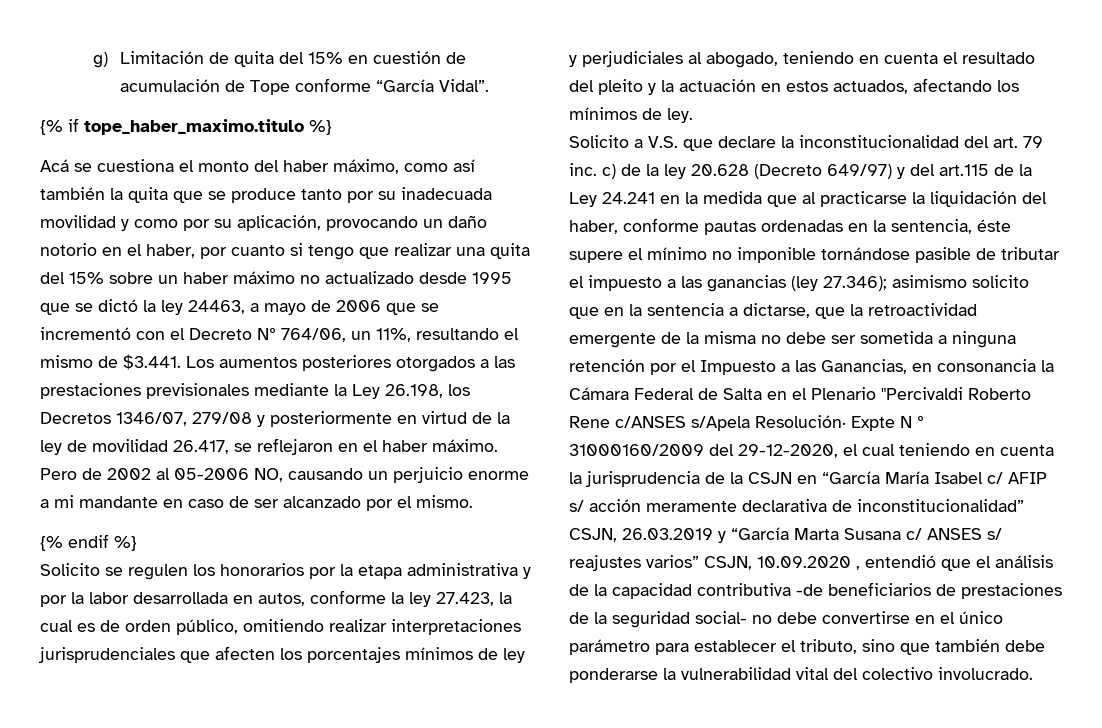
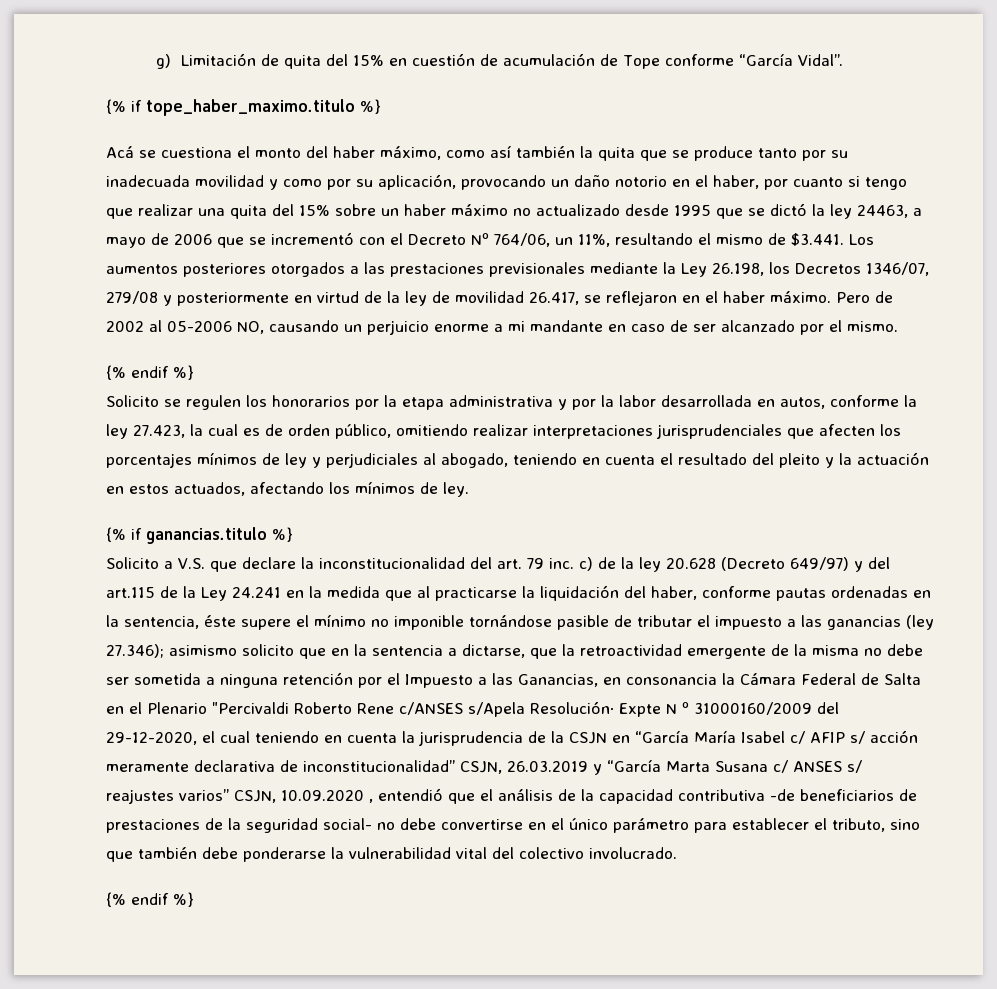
+ {% if ganancias.titulo %}
  asimismo solicito que en la sentencia a dictarse, que la retroactividad emergente de la misma no debe ser sometida a ninguna retención por el Impuesto a las Ganancias, en consonancia la Cámara Federal de Salta en el Plenario "Percivaldi Roberto Rene c/ANSES s/Apela Resolución· Expte N º 31000160/2009 del 29-12-2020, el cual teniendo en cuenta la jurisprudencia de la CSJN en “García María Isabel c/ AFIP s/ acción meramente declarativa de inconstitucionalidad” CSJN, 26.03.2019 y “García Marta Susana c/ ANSES s/ reajustes varios” CSJN, 10.09.2020 , entendió que el análisis de la capacidad contributiva -de beneficiarios de prestaciones de la seguridad social- no debe convertirse en el único parámetro para establecer el tributo, sino que también debe ponderarse la vulnerabilidad vital del colectivo involucrado.
+ {% endif %}

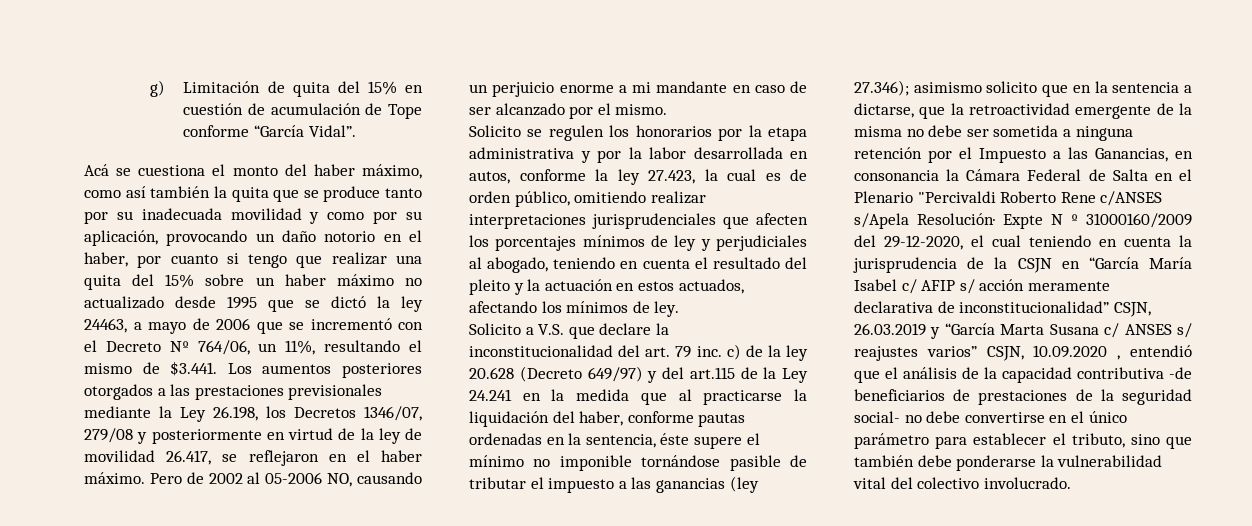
- {% if tope_haber_maximo.titulo %}
  Pero de 2002 al 05-2006 NO, causando un perjuicio enorme a mi mandante en caso de ser alcanzado por el mismo.
- {% endif %}
- {% if ganancias.titulo %}
  asimismo solicito que en la sentencia a dictarse, que la retroactividad emergente de la misma no debe ser sometida a ninguna retención por el Impuesto a las Ganancias, en consonancia la Cámara Federal de Salta en el Plenario "Percivaldi Roberto Rene c/ANSES s/Apela Resolución· Expte N º 31000160/2009 del 29-12-2020, el cual teniendo en cuenta la jurisprudencia de la CSJN en “García María Isabel c/ AFIP s/ acción meramente declarativa de inconstitucionalidad” CSJN, 26.03.2019 y “García Marta Susana c/ ANSES s/ reajustes varios” CSJN, 10.09.2020 , entendió que el análisis de la capacidad contributiva -de beneficiarios de prestaciones de la seguridad social- no debe convertirse en el único parámetro para establecer el tributo, sino que también debe ponderarse la vulnerabilidad vital del colectivo involucrado.
- {% endif %}

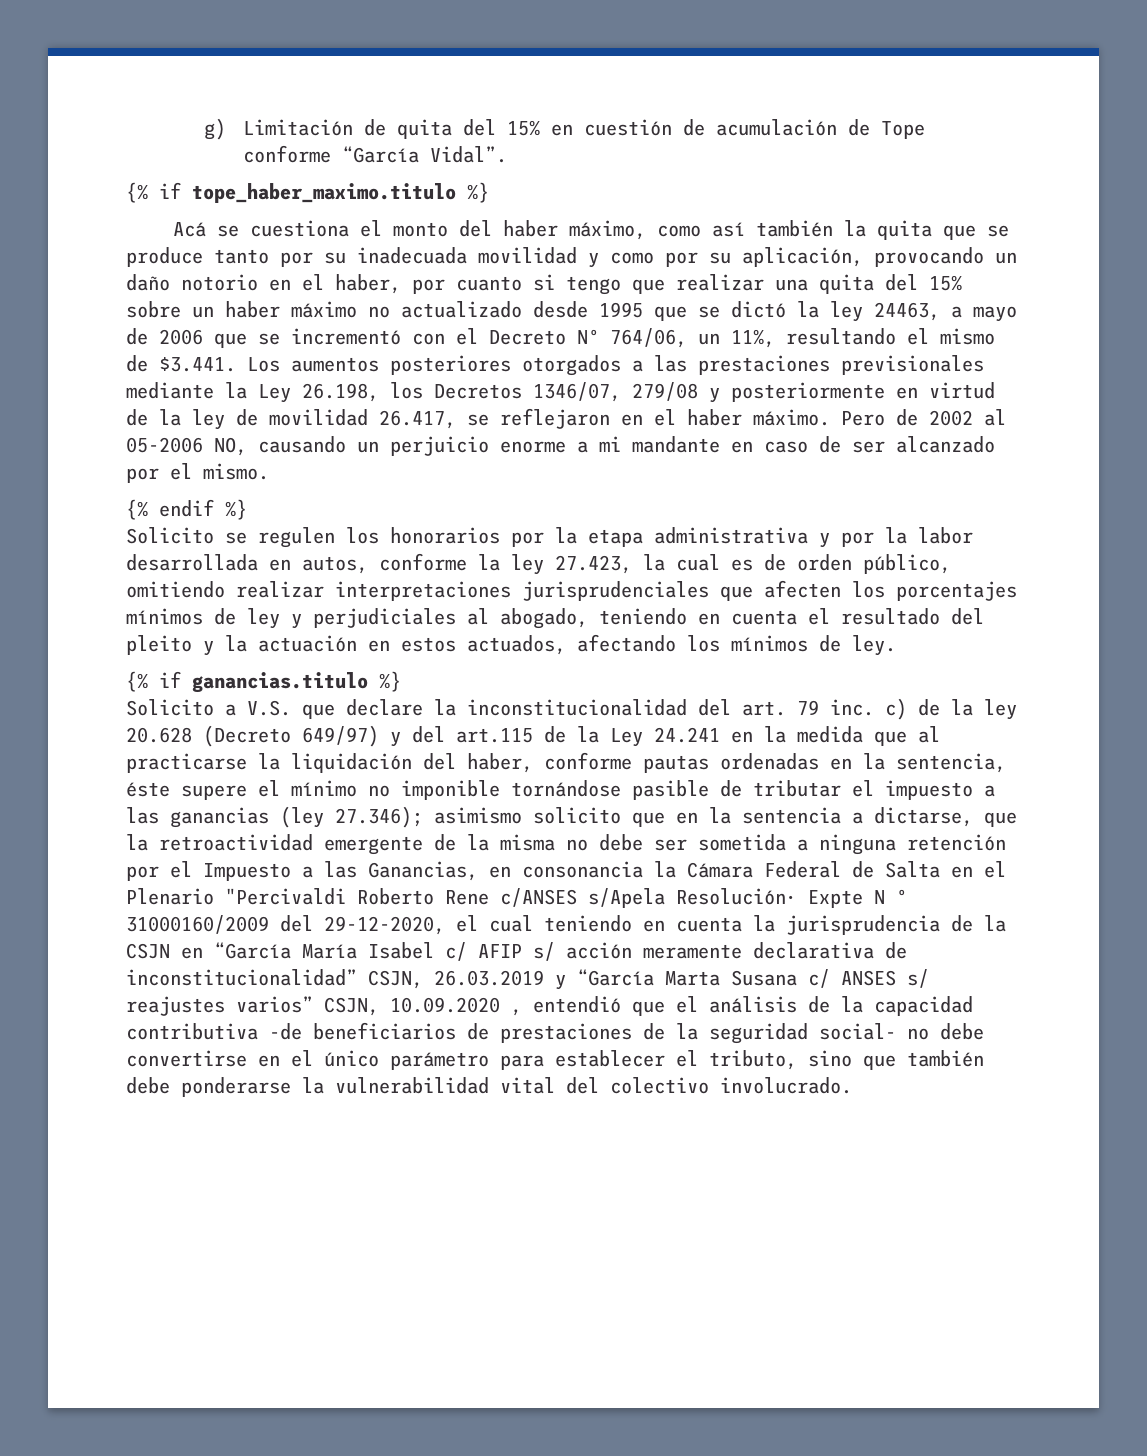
+ {% if tope_haber_maximo.titulo %}
+ {% endif %}
+ {% if ganancias.titulo %}

